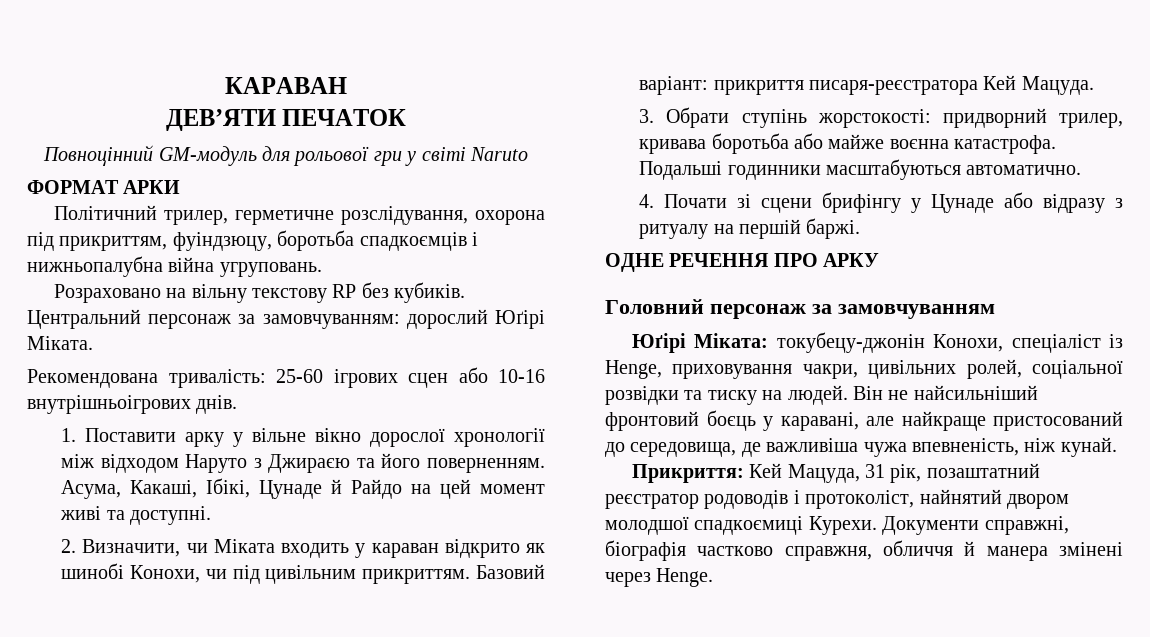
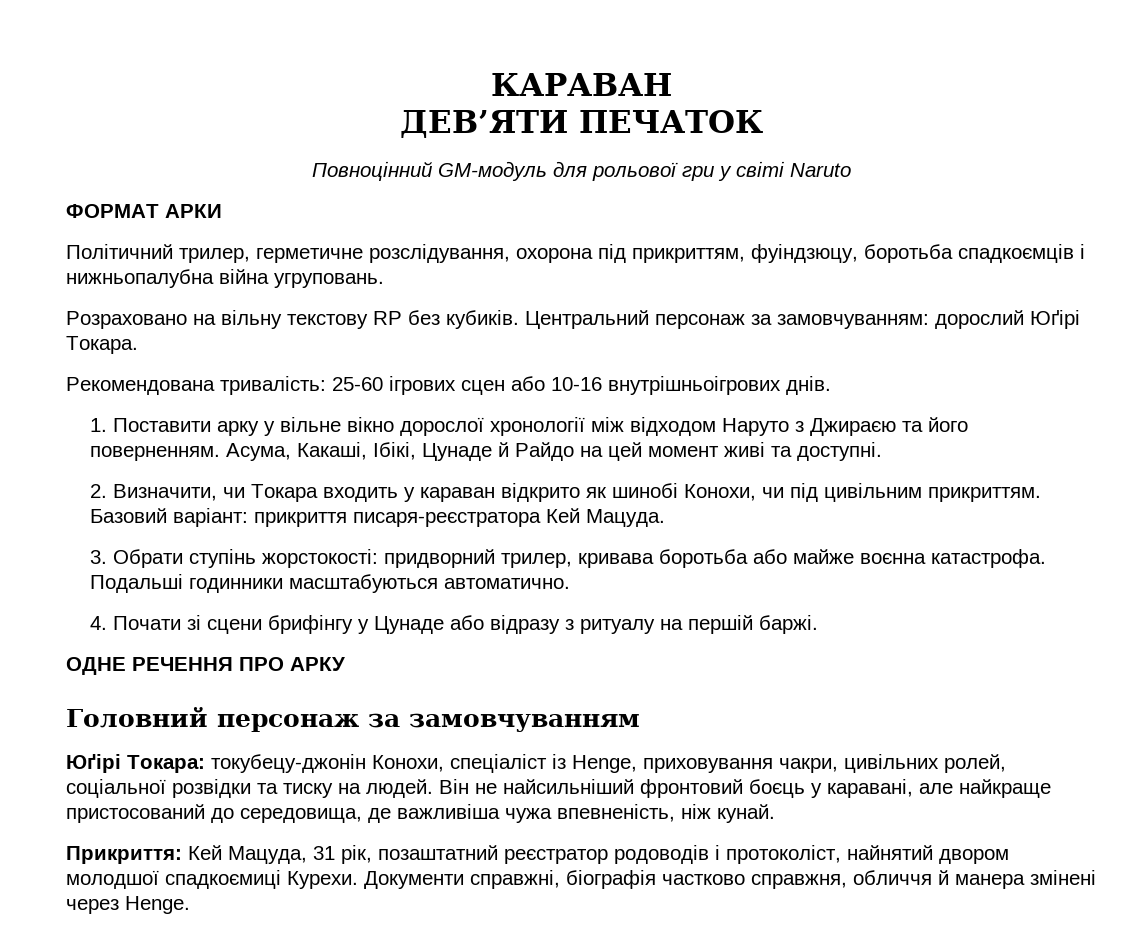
- Центральний персонаж за замовчуванням: дорослий Юґірі Міката.
+ Центральний персонаж за замовчуванням: дорослий Юґірі Токара.
- 2. Визначити, чи Міката входить у караван відкрито як шинобі Конохи, чи під цивільним прикриттям.
+ 2. Визначити, чи Токара входить у караван відкрито як шинобі Конохи, чи під цивільним прикриттям.
- Юґірі Міката: токубецу-джонін Конохи, спеціаліст із Henge, приховування чакри, цивільних ролей, соціальної розвідки та тиску на людей.
+ Юґірі Токара: токубецу-джонін Конохи, спеціаліст із Henge, приховування чакри, цивільних ролей, соціальної розвідки та тиску на людей.

